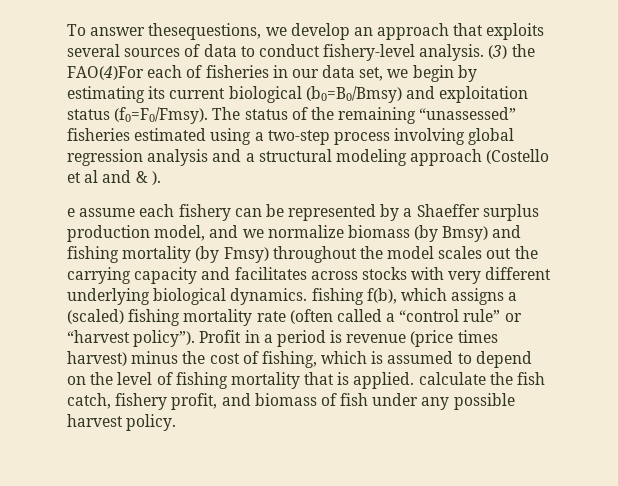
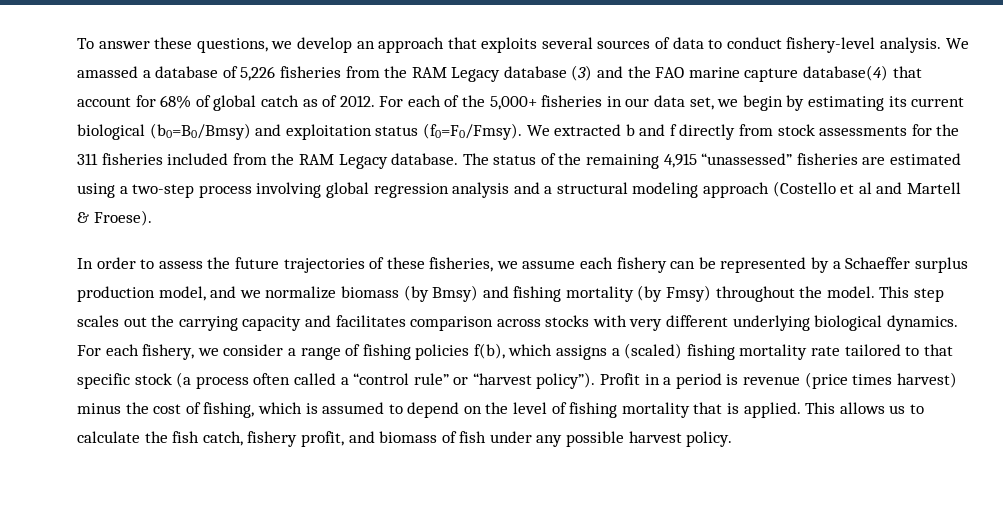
- To answer thesequestions, we develop an approach that exploits several sources of data to conduct fishery-level analysis.
+ To answer these questions, we develop an approach that exploits several sources of data to conduct fishery-level analysis.
- (3) the FAO(4)For each of fisheries in our data set, we begin by estimating its current biological (b0=B0/Bmsy) and exploitation status (f0=F0/Fmsy).
+ We amassed a database of 5,226 fisheries from the RAM Legacy database (3) and the FAO marine capture database(4) that account for 68% of global catch as of 2012. For each of the 5,000+ fisheries in our data set, we begin by estimating its current biological (b0=B0/Bmsy) and exploitation status (f0=F0/Fmsy).
+ We extracted b and f directly from stock assessments for the 311 fisheries included from the RAM Legacy database.
- The status of the remaining “unassessed” fisheries estimated using a two-step process involving global regression analysis and a structural modeling approach (Costello et al and & ).
- e assume each fishery can be represented by a Shaeffer surplus production model, and we normalize biomass (by Bmsy) and fishing mortality (by Fmsy) throughout the model scales out the carrying capacity and facilitates across stocks with very different underlying biological dynamics. fishing f(b), which assigns a (scaled) fishing mortality rate (often called a “control rule” or “harvest policy”).
+ The status of the remaining 4,915 “unassessed” fisheries are estimated using a two-step process involving global regression analysis and a structural modeling approach (Costello et al and Martell & Froese).
+ In order to assess the future trajectories of these fisheries, we assume each fishery can be represented by a Schaeffer surplus production model, and we normalize biomass (by Bmsy) and fishing mortality (by Fmsy) throughout the model. This step scales out the carrying capacity and facilitates comparison across stocks with very different underlying biological dynamics. For each fishery, we consider a range of fishing policies f(b), which assigns a (scaled) fishing mortality rate tailored to that specific stock (a process often called a “control rule” or “harvest policy”).
- Profit in a period is revenue (price times harvest) minus the cost of fishing, which is assumed to depend on the level of fishing mortality that is applied. calculate the fish catch, fishery profit, and biomass of fish under any possible harvest policy.
+ Profit in a period is revenue (price times harvest) minus the cost of fishing, which is assumed to depend on the level of fishing mortality that is applied. This allows us to calculate the fish catch, fishery profit, and biomass of fish under any possible harvest policy.

